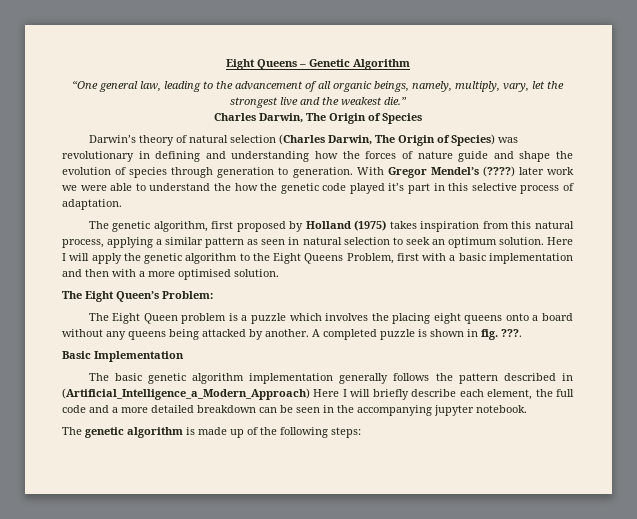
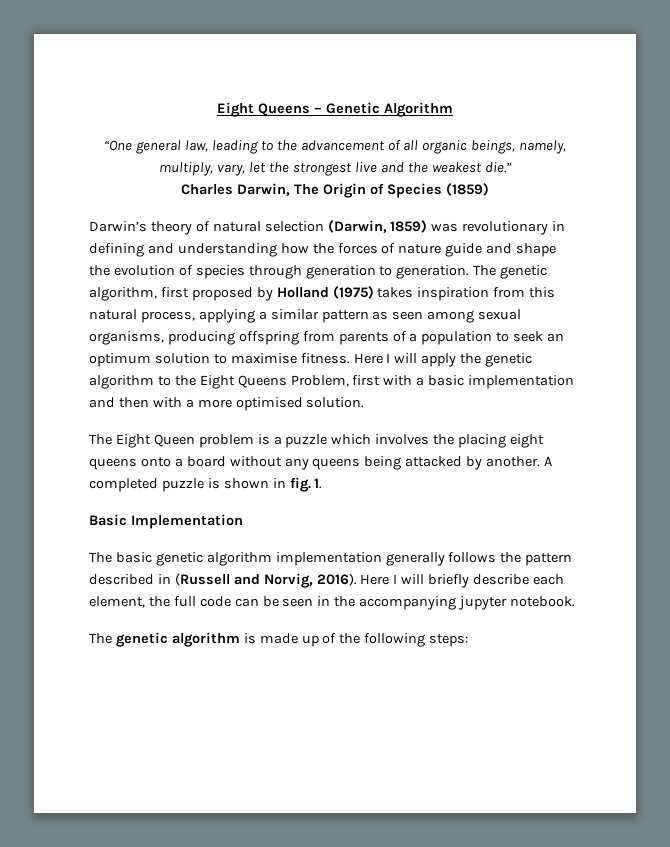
- Charles Darwin, The Origin of Species
+ Charles Darwin, The Origin of Species (1859)
- Darwin’s theory of natural selection (Charles Darwin, The Origin of Species) was revolutionary in defining and understanding how the forces of nature guide and shape the evolution of species through generation to generation. With Gregor Mendel’s (????) later work we were able to understand the how the genetic code played it’s part in this selective process of adaptation.
- The genetic algorithm, first proposed by Holland (1975) takes inspiration from this natural process, applying a similar pattern as seen in natural selection to seek an optimum solution.
+ Darwin’s theory of natural selection (Darwin, 1859) was revolutionary in defining and understanding how the forces of nature guide and shape the evolution of species through generation to generation. The genetic algorithm, first proposed by Holland (1975) takes inspiration from this natural process, applying a similar pattern as seen among sexual organisms, producing offspring from parents of a population to seek an optimum solution to maximise fitness.
- The Eight Queen’s Problem:
- A completed puzzle is shown in fig. ???.
+ A completed puzzle is shown in fig. 1.
- The basic genetic algorithm implementation generally follows the pattern described in (Artificial_Intelligence_a_Modern_Approach) Here I will briefly describe each element, the full code and a more detailed breakdown can be seen in the accompanying jupyter notebook.
+ The basic genetic algorithm implementation generally follows the pattern described in (Russell and Norvig, 2016). Here I will briefly describe each element, the full code can be seen in the accompanying jupyter notebook.

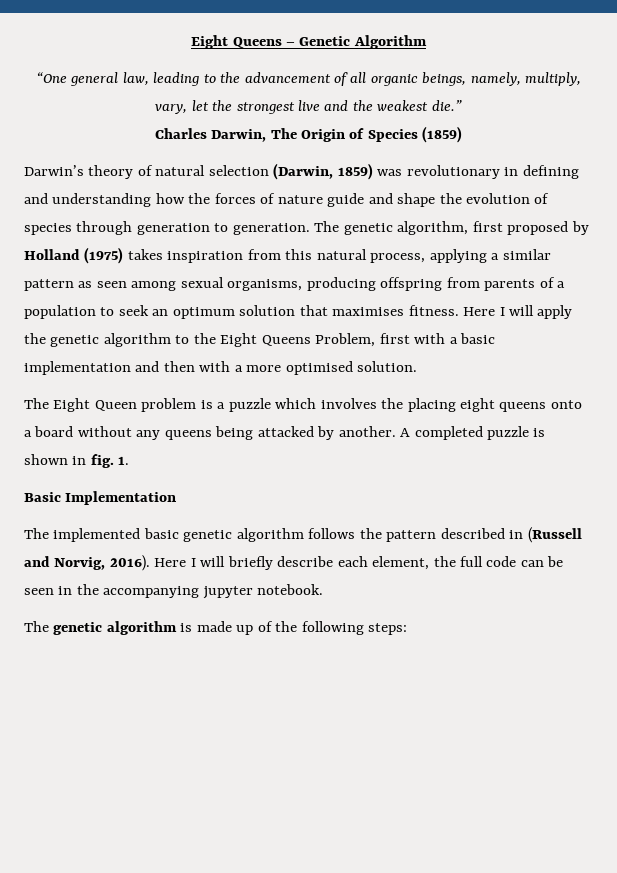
- The genetic algorithm, first proposed by Holland (1975) takes inspiration from this natural process, applying a similar pattern as seen among sexual organisms, producing offspring from parents of a population to seek an optimum solution to maximise fitness.
+ The genetic algorithm, first proposed by Holland (1975) takes inspiration from this natural process, applying a similar pattern as seen among sexual organisms, producing offspring from parents of a population to seek an optimum solution that maximises fitness.
- The basic genetic algorithm implementation generally follows the pattern described in (Russell and Norvig, 2016).
+ The implemented basic genetic algorithm follows the pattern described in (Russell and Norvig, 2016).

